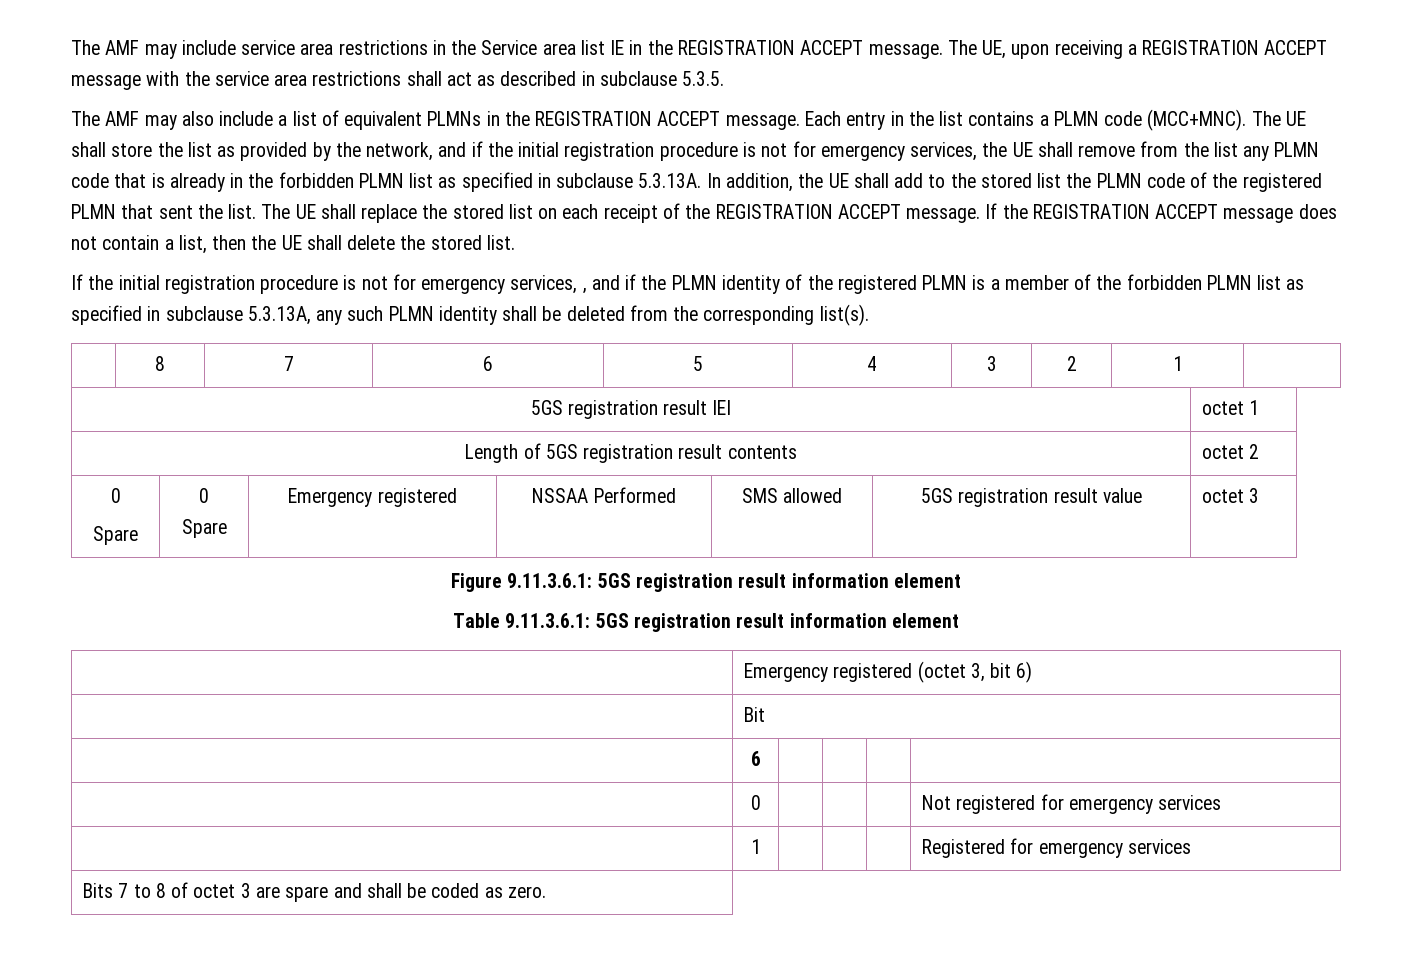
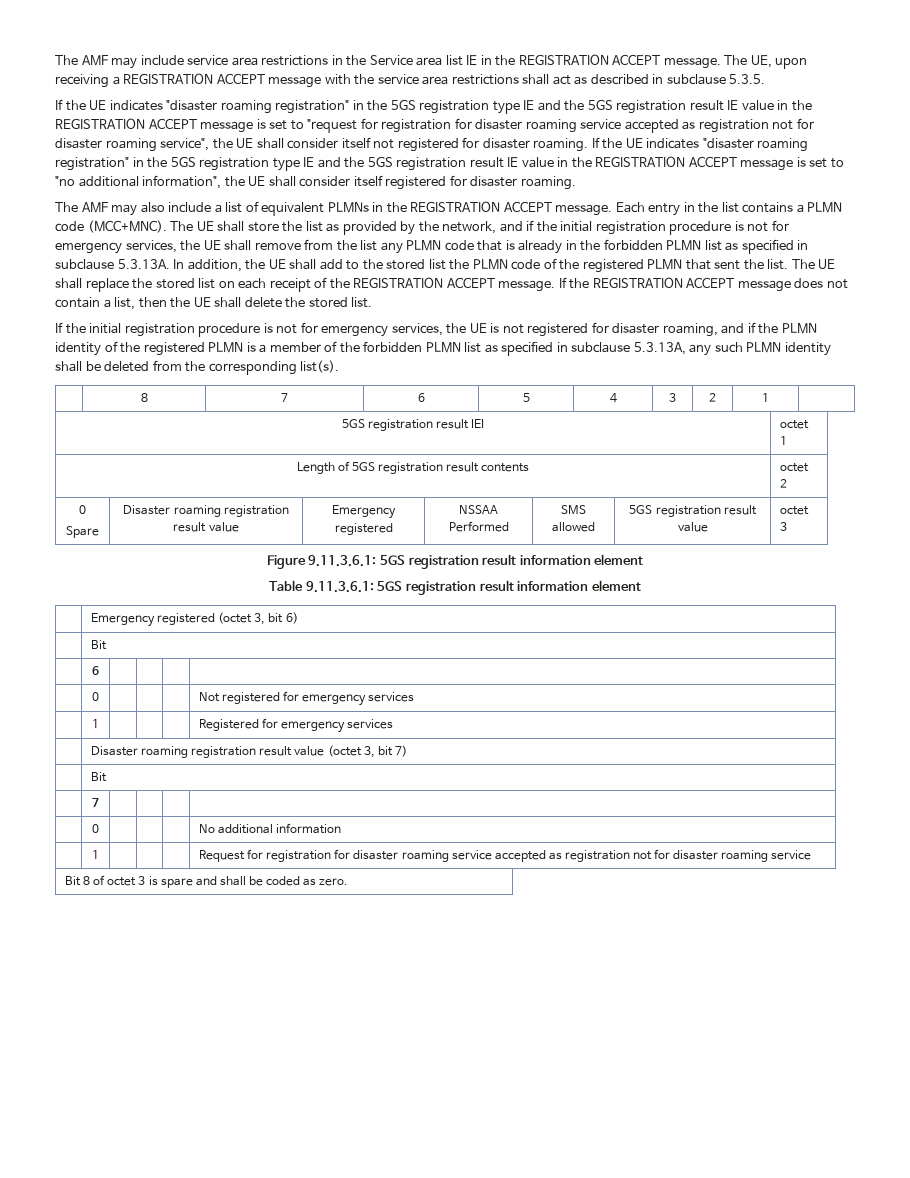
+ If the UE indicates "disaster roaming registration" in the 5GS registration type IE and the 5GS registration result IE value in the REGISTRATION ACCEPT message is set to "request for registration for disaster roaming service accepted as registration not for disaster roaming service", the UE shall consider itself not registered for disaster roaming. If the UE indicates "disaster roaming registration" in the 5GS registration type IE and the 5GS registration result IE value in the REGISTRATION ACCEPT message is set to "no additional information", the UE shall consider itself registered for disaster roaming.
- If the initial registration procedure is not for emergency services, , and if the PLMN identity of the registered PLMN is a member of the forbidden PLMN list as specified in subclause 5.3.13A, any such PLMN identity shall be deleted from the corresponding list(s).
+ If the initial registration procedure is not for emergency services, the UE is not registered for disaster roaming, and if the PLMN identity of the registered PLMN is a member of the forbidden PLMN list as specified in subclause 5.3.13A, any such PLMN identity shall be deleted from the corresponding list(s).
  Length of 5GS registration result contents | octet 2
  0
- Spare | 0
- Spare | Emergency registered | NSSAA Performed | SMS allowed | 5GS registration result value | octet 3
+ Spare | Disaster roaming registration result value | Emergency registered | NSSAA Performed | SMS allowed | 5GS registration result value | octet 3
- Bits 7 to 8 of octet 3 are spare and shall be coded as zero.
+ | Disaster roaming registration result value (octet 3, bit 7)
+ | Bit
+ | 7 | | | |
+ | 0 | | | | No additional information
+ | 1 | | | | Request for registration for disaster roaming service accepted as registration not for disaster roaming service
+ Bit 8 of octet 3 is spare and shall be coded as zero.

